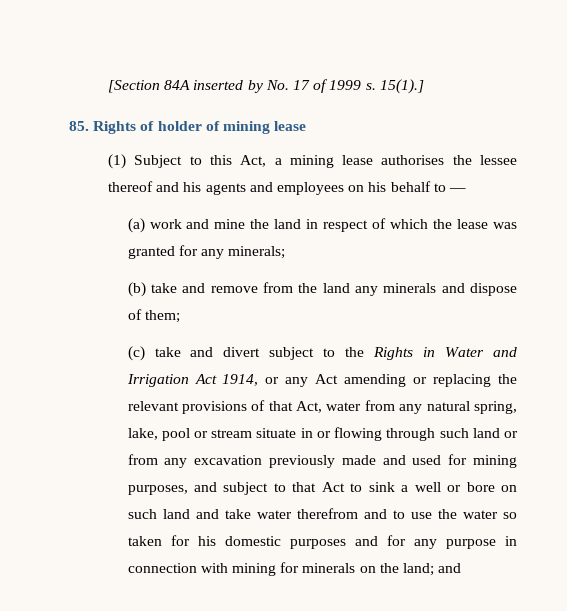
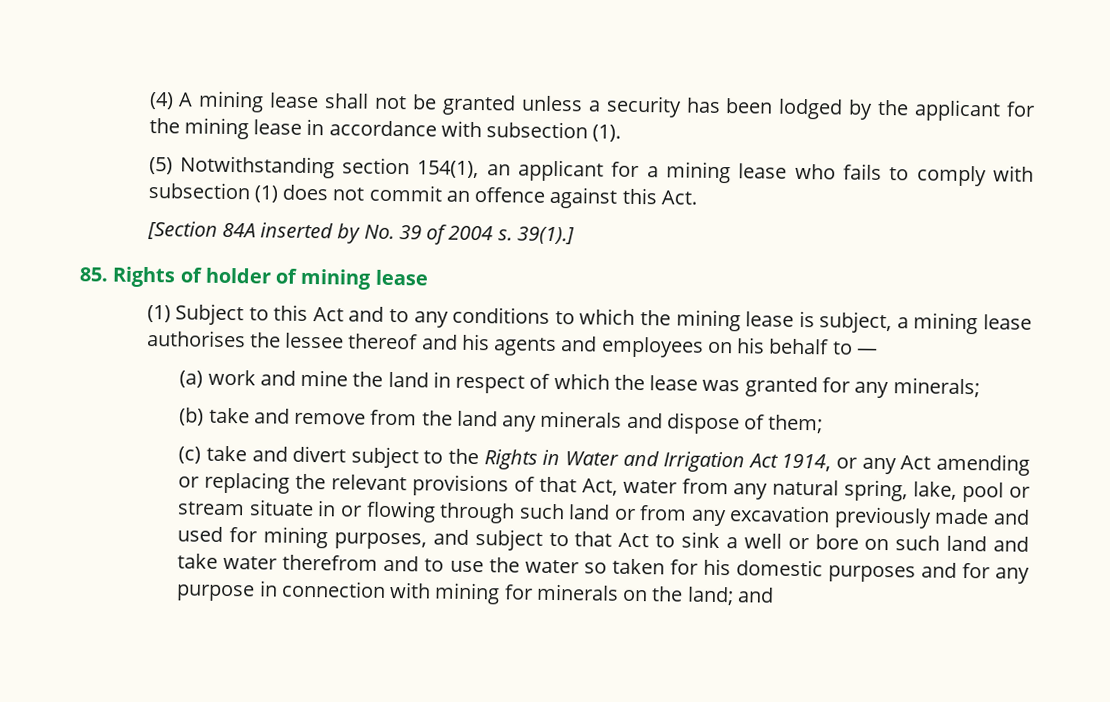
+ (4) A mining lease shall not be granted unless a security has been lodged by the applicant for the mining lease in accordance with subsection (1).
+ (5) Notwithstanding section 154(1), an applicant for a mining lease who fails to comply with subsection (1) does not commit an offence against this Act.
- [Section 84A inserted by No. 17 of 1999 s. 15(1).]
+ [Section 84A inserted by No. 39 of 2004 s. 39(1).]
- (1) Subject to this Act, a mining lease authorises the lessee thereof and his agents and employees on his behalf to —
+ (1) Subject to this Act and to any conditions to which the mining lease is subject, a mining lease authorises the lessee thereof and his agents and employees on his behalf to —

